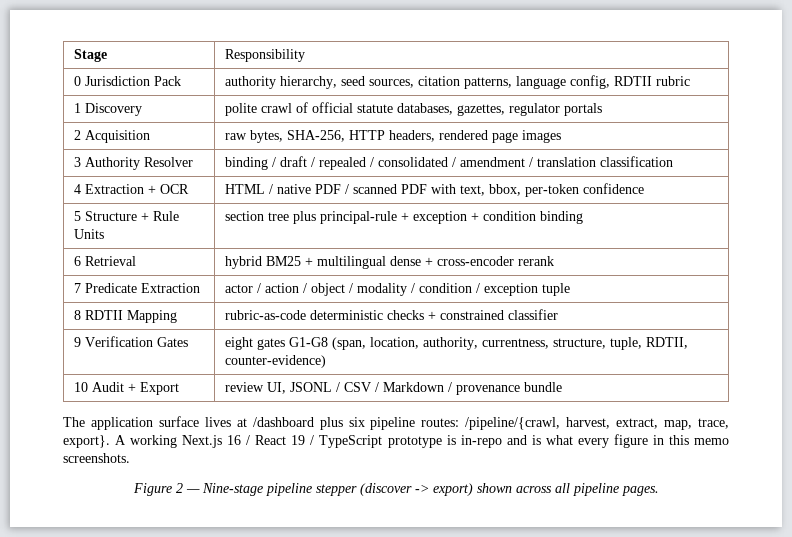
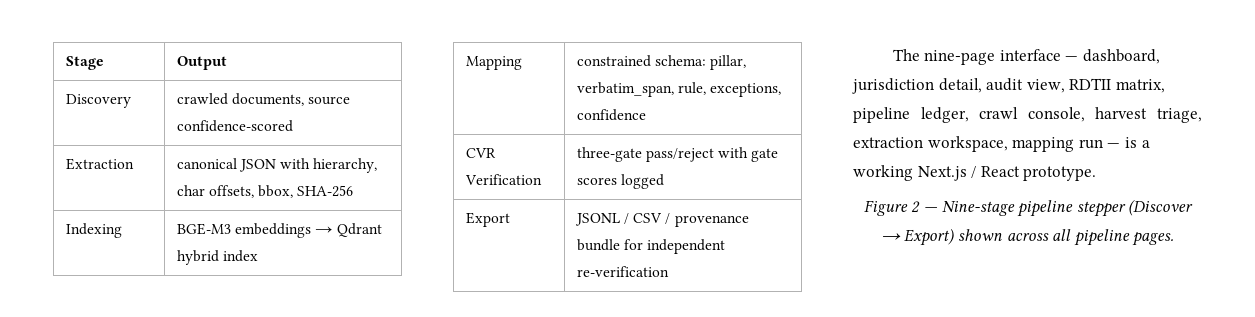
- Stage | Responsibility
- 0 Jurisdiction Pack | authority hierarchy, seed sources, citation patterns, language config, RDTII rubric
- 1 Discovery | polite crawl of official statute databases, gazettes, regulator portals
- 2 Acquisition | raw bytes, SHA-256, HTTP headers, rendered page images
- 3 Authority Resolver | binding / draft / repealed / consolidated / amendment / translation classification
- 4 Extraction + OCR | HTML / native PDF / scanned PDF with text, bbox, per-token confidence
- 5 Structure + Rule Units | section tree plus principal-rule + exception + condition binding
- 6 Retrieval | hybrid BM25 + multilingual dense + cross-encoder rerank
- 7 Predicate Extraction | actor / action / object / modality / condition / exception tuple
- 8 RDTII Mapping | rubric-as-code deterministic checks + constrained classifier
- 9 Verification Gates | eight gates G1-G8 (span, location, authority, currentness, structure, tuple, RDTII, counter-evidence)
- 10 Audit + Export | review UI, JSONL / CSV / Markdown / provenance bundle
- The application surface lives at /dashboard plus six pipeline routes: /pipeline/{crawl, harvest, extract, map, trace, export}. A working Next.js 16 / React 19 / TypeScript prototype is in-repo and is what every figure in this memo screenshots.
+ Stage | Output
+ Discovery | crawled documents, source confidence-scored
+ Extraction | canonical JSON with hierarchy, char offsets, bbox, SHA-256
+ Indexing | BGE-M3 embeddings → Qdrant hybrid index
+ Mapping | constrained schema: pillar, verbatim_span, rule, exceptions, confidence
+ CVR Verification | three-gate pass/reject with gate scores logged
+ Export | JSONL / CSV / provenance bundle for independent re-verification
+ The nine-page interface — dashboard, jurisdiction detail, audit view, RDTII matrix, pipeline ledger, crawl console, harvest triage, extraction workspace, mapping run — is a working Next.js / React prototype.
- Figure 2 — Nine-stage pipeline stepper (discover -> export) shown across all pipeline pages.
+ Figure 2 — Nine-stage pipeline stepper (Discover → Export) shown across all pipeline pages.

